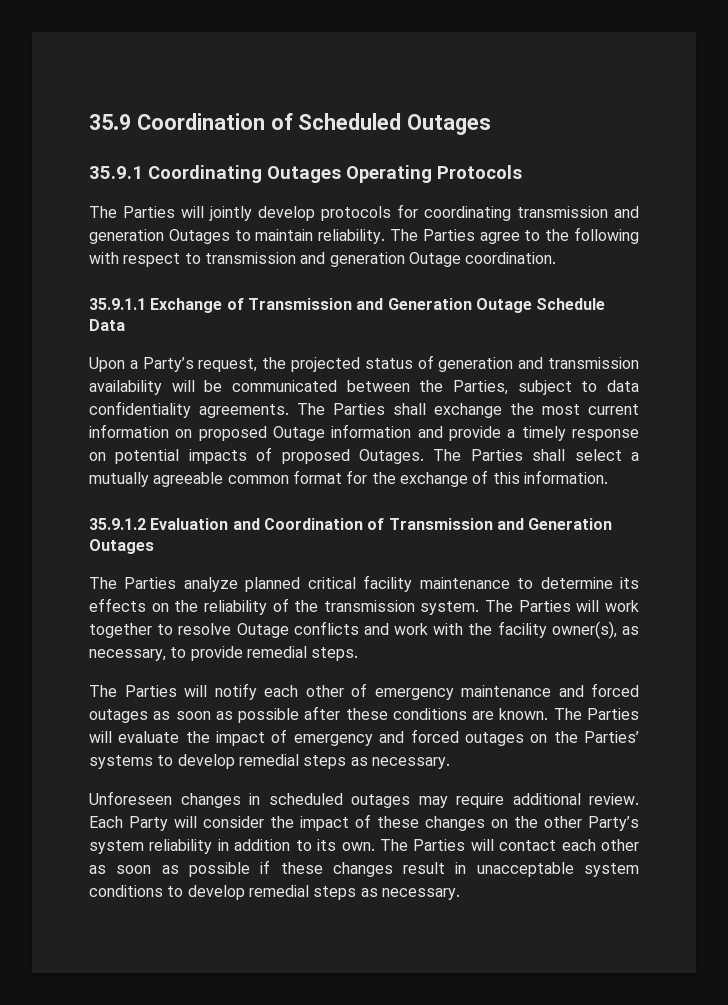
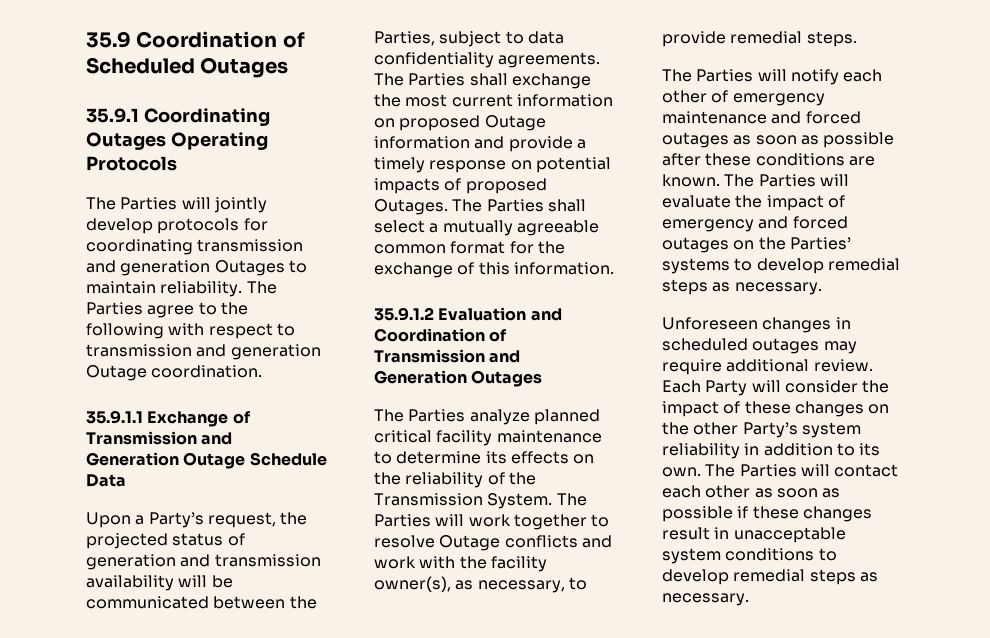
- The Parties analyze planned critical facility maintenance to determine its effects on the reliability of the transmission system.
+ The Parties analyze planned critical facility maintenance to determine its effects on the reliability of the Transmission System.

